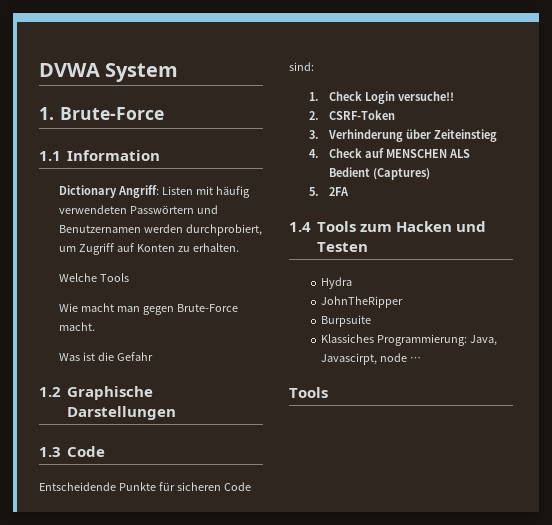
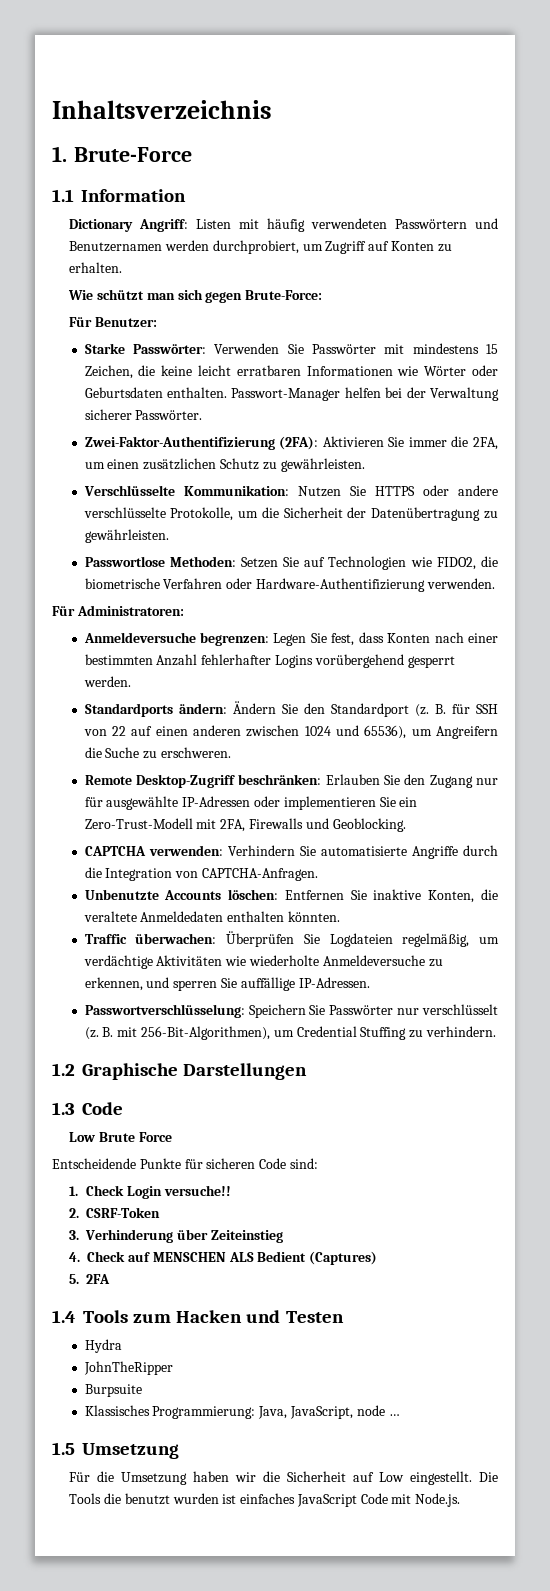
- DVWA System
+ Inhaltsverzeichnis
- Welche Tools
- Wie macht man gegen Brute-Force macht.
- Was ist die Gefahr
+ Wie schützt man sich gegen Brute-Force:
+ Für Benutzer:
+ Starke Passwörter: Verwenden Sie Passwörter mit mindestens 15 Zeichen, die keine leicht erratbaren Informationen wie Wörter oder Geburtsdaten enthalten. Passwort-Manager helfen bei der Verwaltung sicherer Passwörter.
+ Zwei-Faktor-Authentifizierung (2FA): Aktivieren Sie immer die 2FA, um einen zusätzlichen Schutz zu gewährleisten.
+ Verschlüsselte Kommunikation: Nutzen Sie HTTPS oder andere verschlüsselte Protokolle, um die Sicherheit der Datenübertragung zu gewährleisten.
+ Passwortlose Methoden: Setzen Sie auf Technologien wie FIDO2, die biometrische Verfahren oder Hardware-Authentifizierung verwenden.
+ Für Administratoren:
+ Anmeldeversuche begrenzen: Legen Sie fest, dass Konten nach einer bestimmten Anzahl fehlerhafter Logins vorübergehend gesperrt werden.
+ Standardports ändern: Ändern Sie den Standardport (z. B. für SSH von 22 auf einen anderen zwischen 1024 und 65536), um Angreifern die Suche zu erschweren.
+ Remote Desktop-Zugriff beschränken: Erlauben Sie den Zugang nur für ausgewählte IP-Adressen oder implementieren Sie ein Zero-Trust-Modell mit 2FA, Firewalls und Geoblocking.
+ CAPTCHA verwenden: Verhindern Sie automatisierte Angriffe durch die Integration von CAPTCHA-Anfragen.
+ Unbenutzte Accounts löschen: Entfernen Sie inaktive Konten, die veraltete Anmeldedaten enthalten könnten.
+ Traffic überwachen: Überprüfen Sie Logdateien regelmäßig, um verdächtige Aktivitäten wie wiederholte Anmeldeversuche zu erkennen, und sperren Sie auffällige IP-Adressen.
+ Passwortverschlüsselung: Speichern Sie Passwörter nur verschlüsselt (z. B. mit 256-Bit-Algorithmen), um Credential Stuffing zu verhindern.
+ Low Brute Force
- Klassiches Programmierung: Java, Javascirpt, node …
- Tools
+ Klassisches Programmierung: Java, JavaScript, node …
+ 1.5 Umsetzung
+ Für die Umsetzung haben wir die Sicherheit auf Low eingestellt. Die Tools die benutzt wurden ist einfaches JavaScript Code mit Node.js.

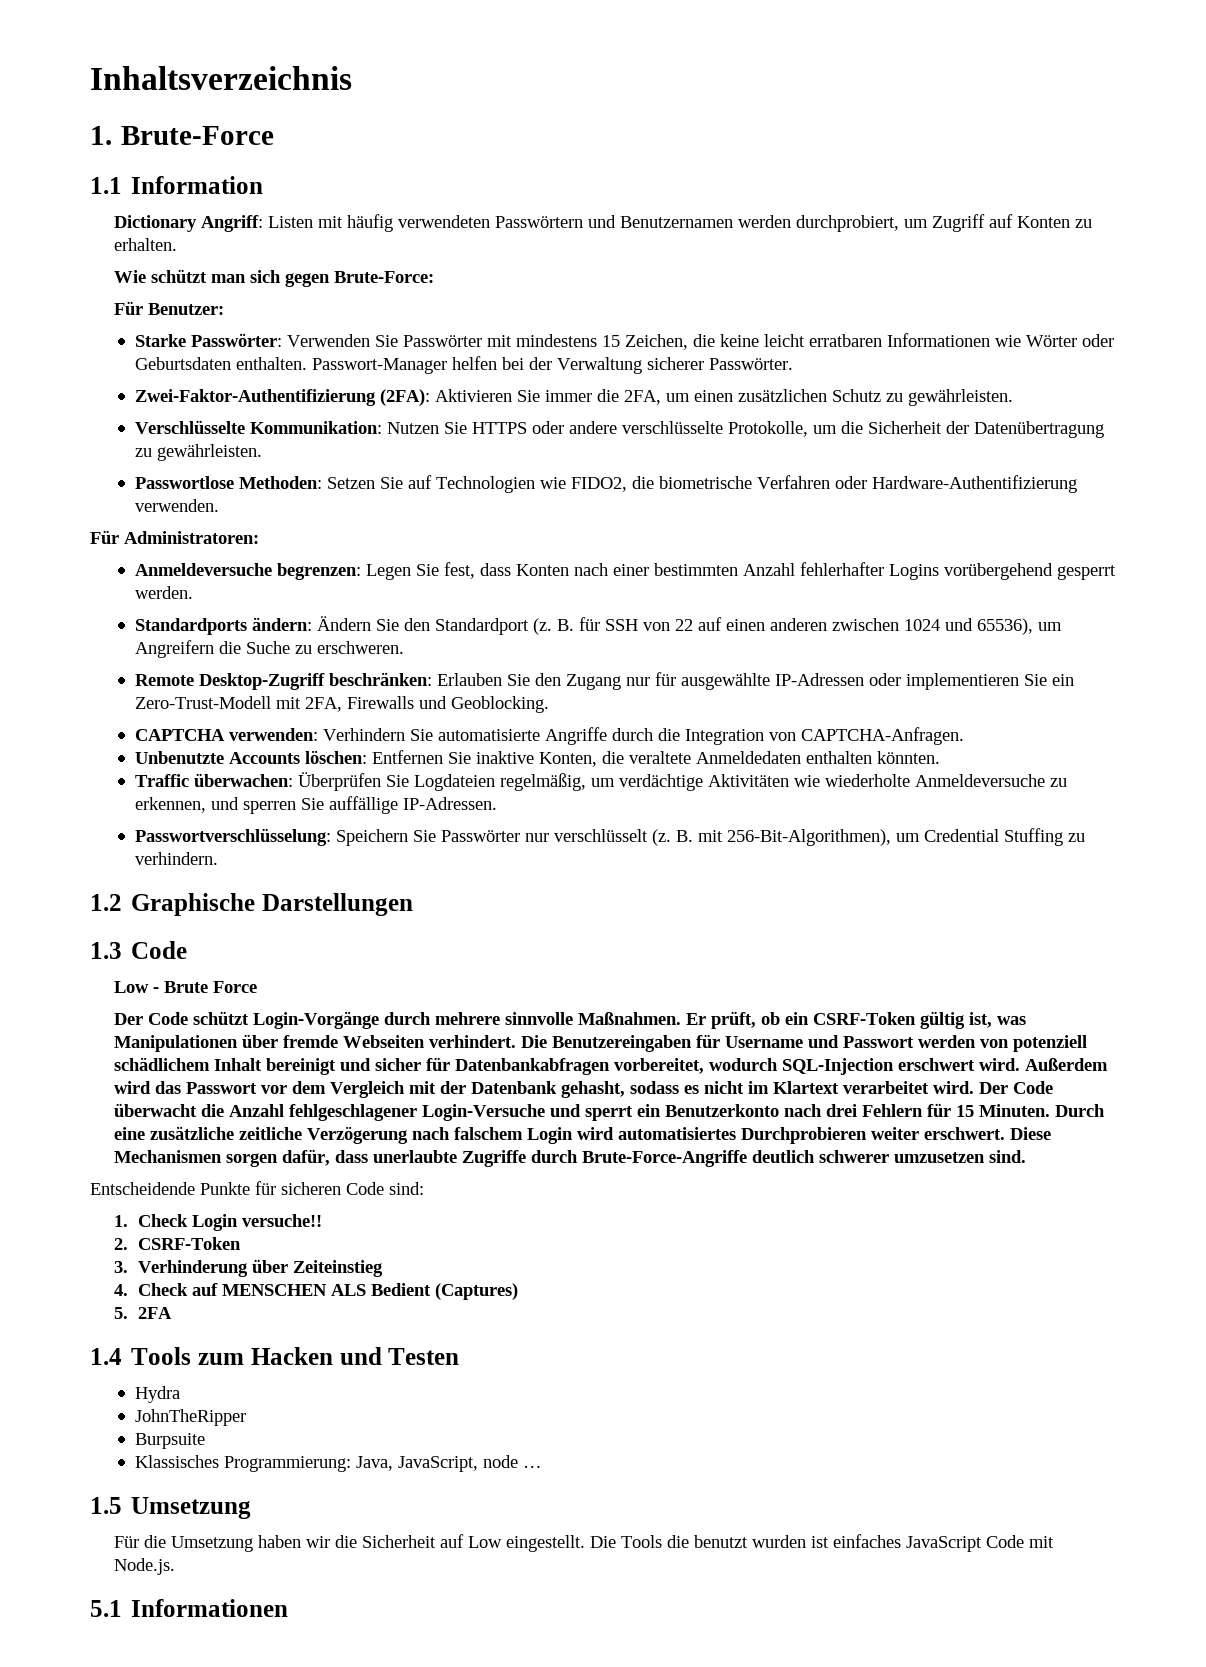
- Low Brute Force
+ Low - Brute Force
+ Der Code schützt Login-Vorgänge durch mehrere sinnvolle Maßnahmen. Er prüft, ob ein CSRF-Token gültig ist, was Manipulationen über fremde Webseiten verhindert. Die Benutzereingaben für Username und Passwort werden von potenziell schädlichem Inhalt bereinigt und sicher für Datenbankabfragen vorbereitet, wodurch SQL-Injection erschwert wird. Außerdem wird das Passwort vor dem Vergleich mit der Datenbank gehasht, sodass es nicht im Klartext verarbeitet wird. Der Code überwacht die Anzahl fehlgeschlagener Login-Versuche und sperrt ein Benutzerkonto nach drei Fehlern für 15 Minuten. Durch eine zusätzliche zeitliche Verzögerung nach falschem Login wird automatisiertes Durchprobieren weiter erschwert. Diese Mechanismen sorgen dafür, dass unerlaubte Zugriffe durch Brute-Force-Angriffe deutlich schwerer umzusetzen sind.
+ 5.1 Informationen

